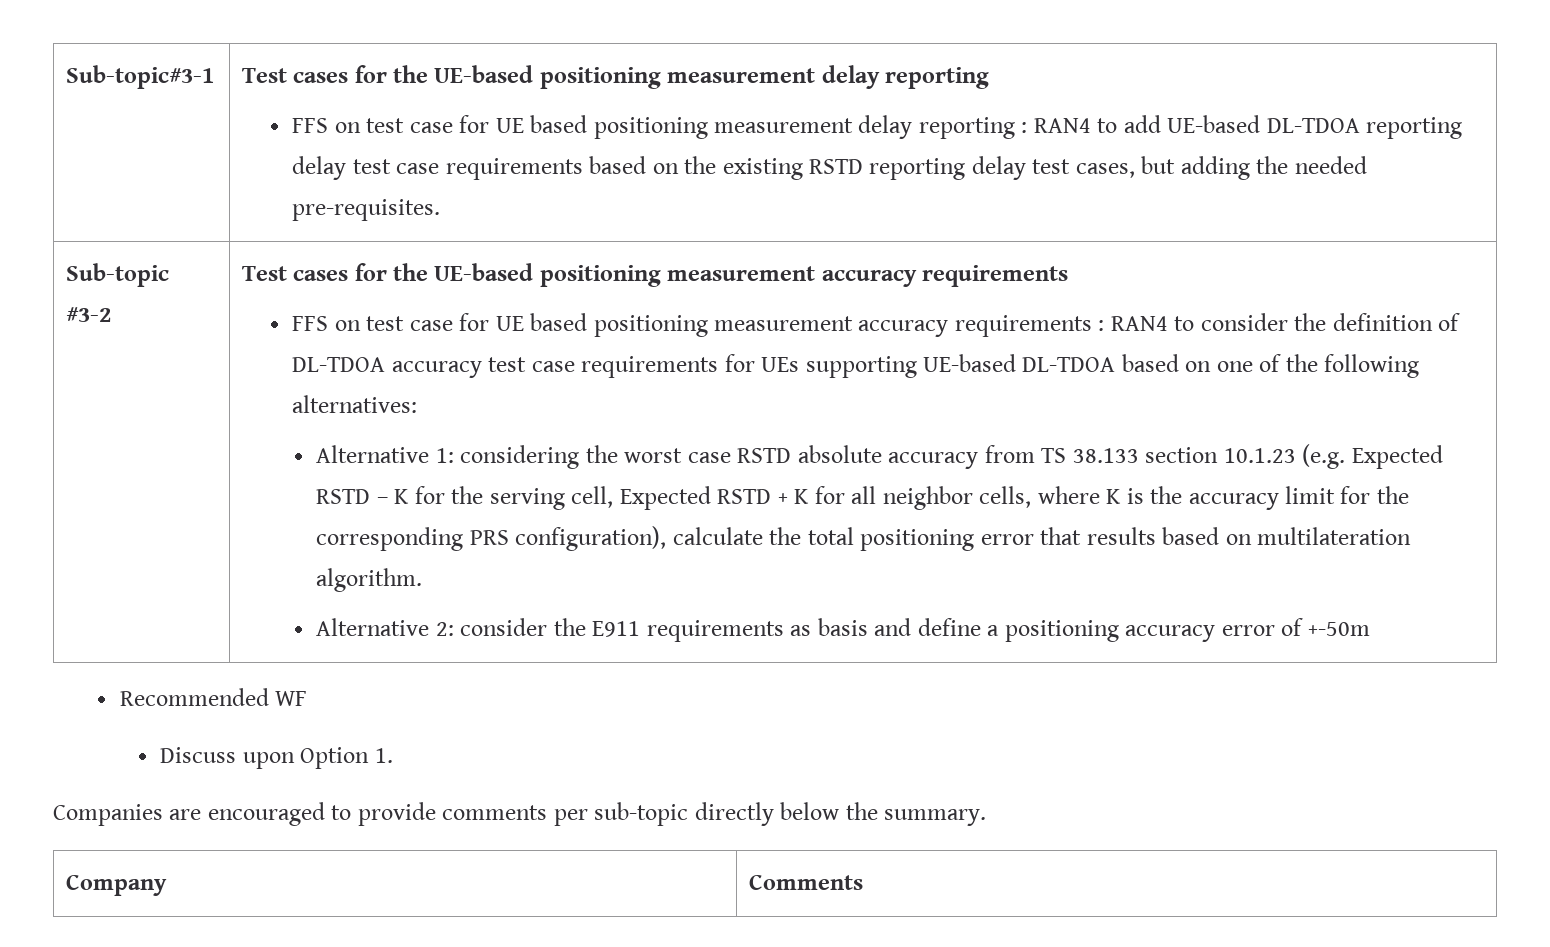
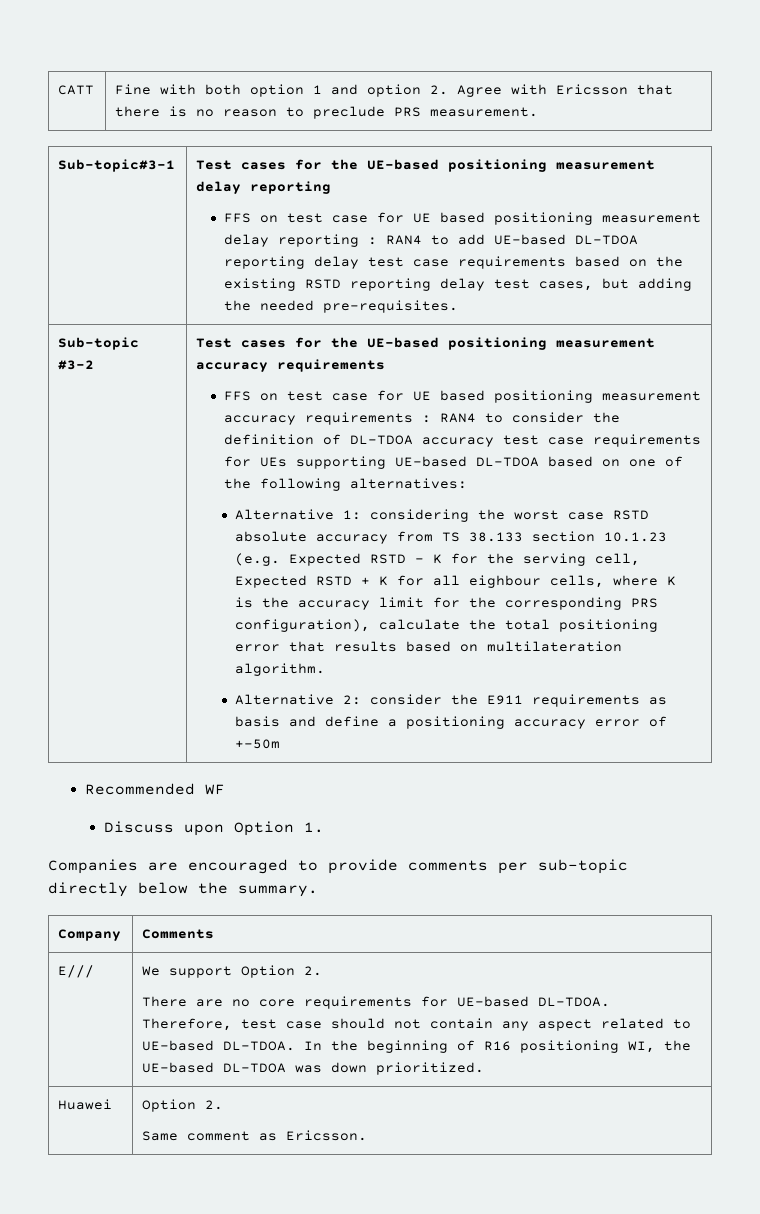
+ CATT | Fine with both option 1 and option 2. Agree with Ericsson that there is no reason to preclude PRS measurement.
- Alternative 1: considering the worst case RSTD absolute accuracy from TS 38.133 section 10.1.23 (e.g. Expected RSTD – K for the serving cell, Expected RSTD + K for all neighbor cells, where K is the accuracy limit for the corresponding PRS configuration), calculate the total positioning error that results based on multilateration algorithm.
+ Alternative 1: considering the worst case RSTD absolute accuracy from TS 38.133 section 10.1.23 (e.g. Expected RSTD – K for the serving cell, Expected RSTD + K for all eighbour cells, where K is the accuracy limit for the corresponding PRS configuration), calculate the total positioning error that results based on multilateration algorithm.
+ E/// | We support Option 2.
+ There are no core requirements for UE-based DL-TDOA. Therefore, test case should not contain any aspect related to UE-based DL-TDOA. In the beginning of R16 positioning WI, the UE-based DL-TDOA was down prioritized.
+ Huawei | Option 2.
+ Same comment as Ericsson.

